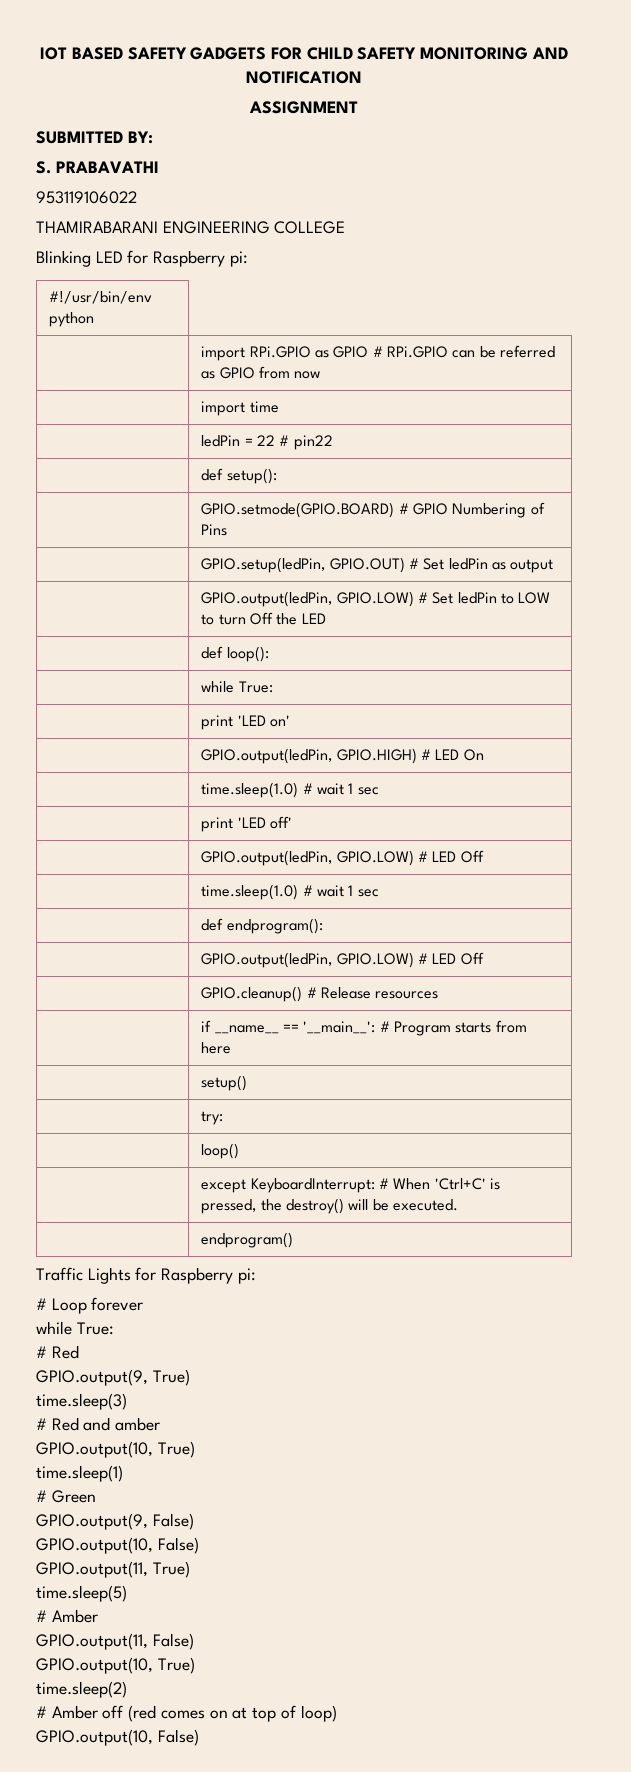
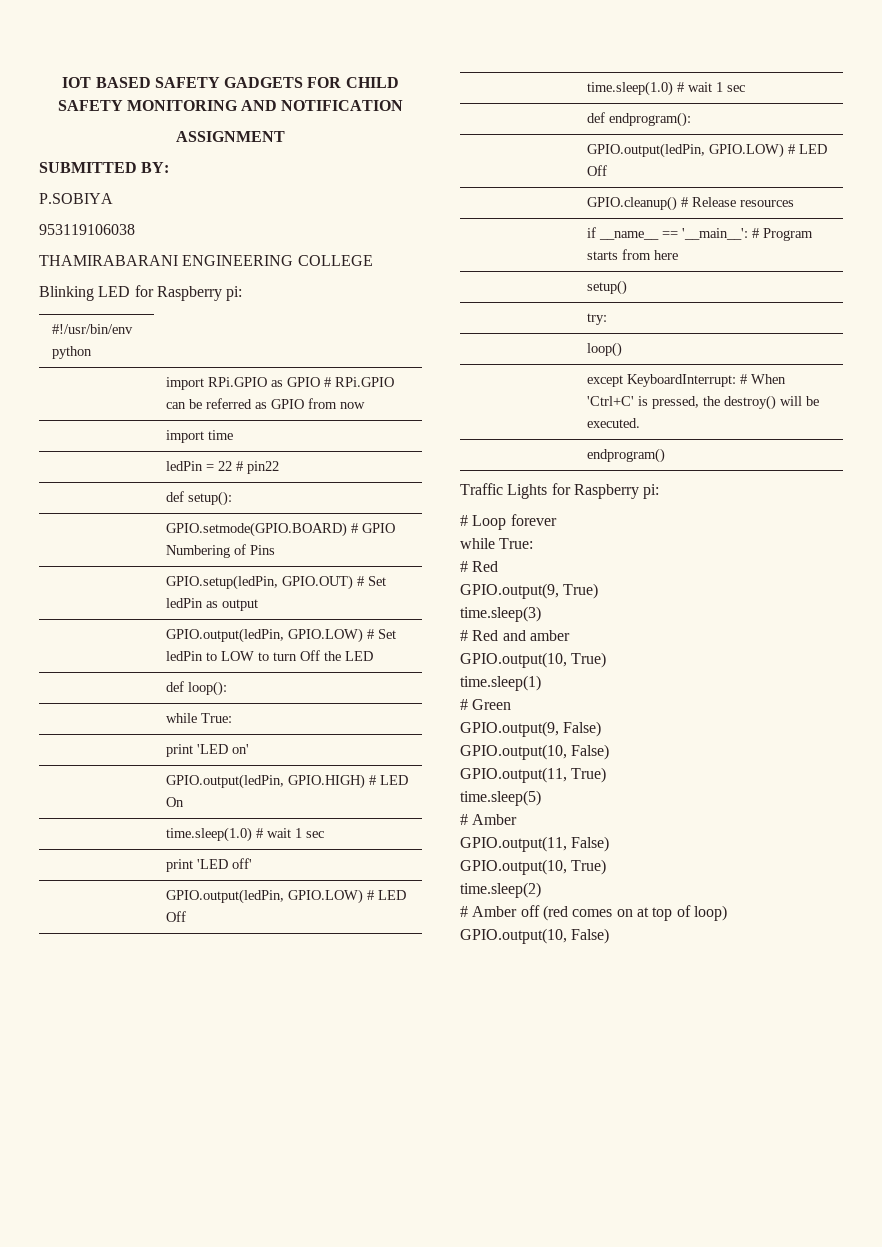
- S. PRABAVATHI
- 953119106022
+ P.SOBIYA
+ 953119106038

